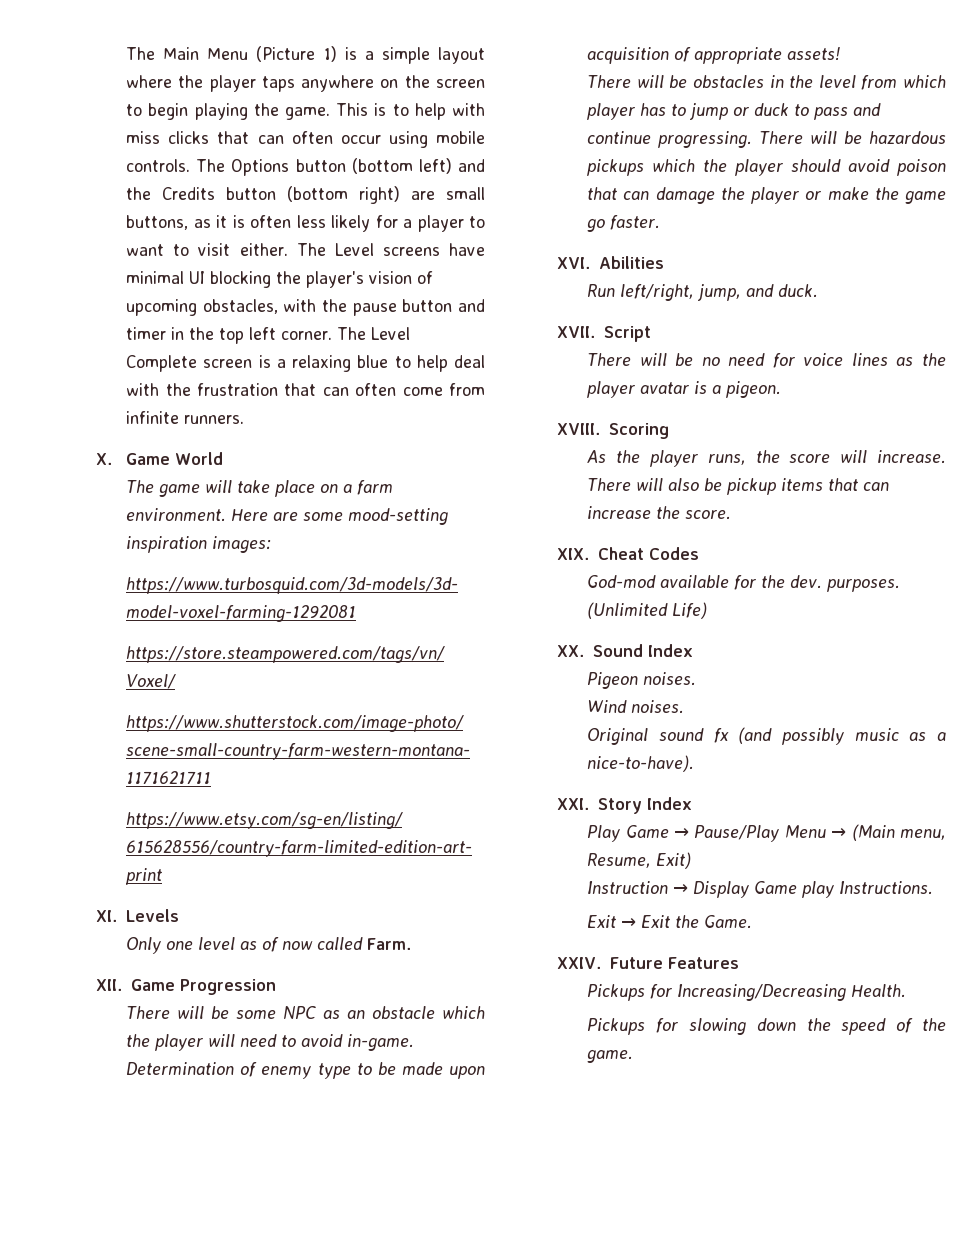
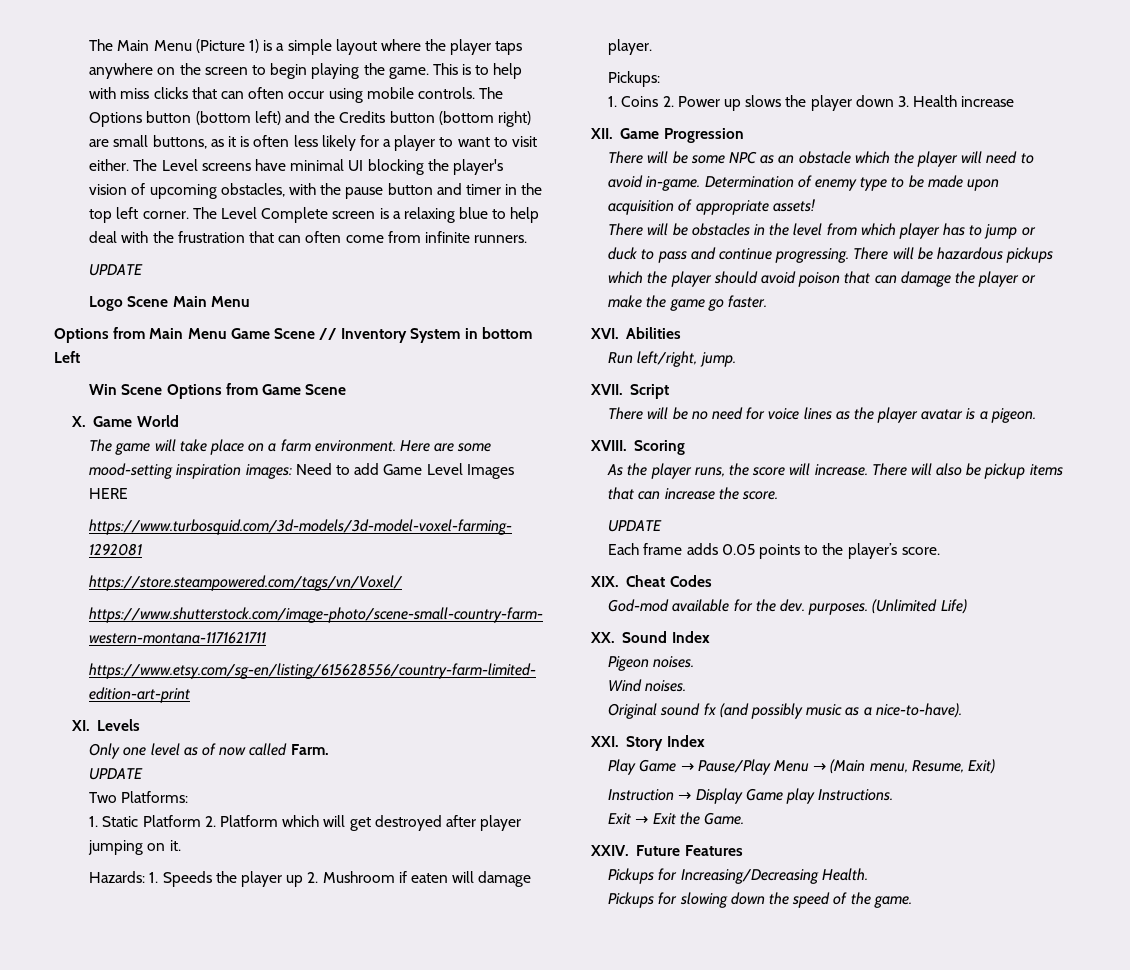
  The Level Complete screen is a relaxing blue to help deal with the frustration that can often come from infinite runners.
+ UPDATE
+ Logo Scene Main Menu
+ Options from Main Menu Game Scene // Inventory System in bottom Left
+ Win Scene Options from Game Scene
- Here are some mood-setting inspiration images:
+ Here are some mood-setting inspiration images: Need to add Game Level Images HERE
  Only one level as of now called Farm.
+ UPDATE
+ Two Platforms:
+ 1. Static Platform 2. Platform which will get destroyed after player jumping on it.
+ Hazards: 1. Speeds the player up 2. Mushroom if eaten will damage player.
+ Pickups:
+ 1. Coins 2. Power up slows the player down 3. Health increase
- Run left/right, jump, and duck.
+ Run left/right, jump.
  There will also be pickup items that can increase the score.
+ UPDATE
+ Each frame adds 0.05 points to the player’s score.

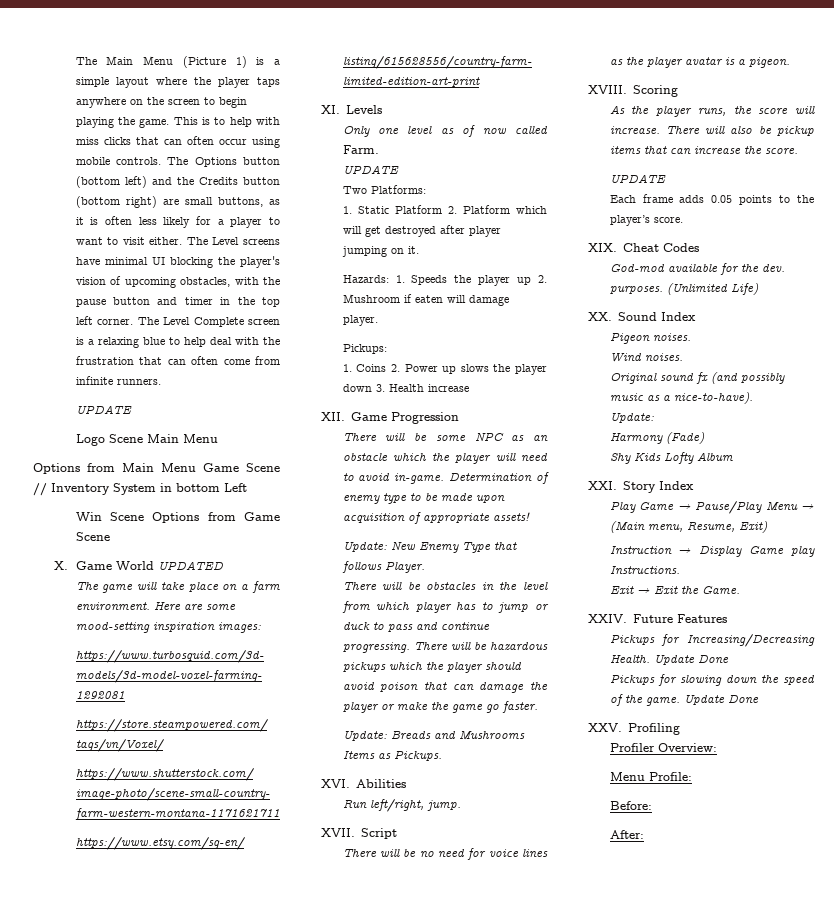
- X. Game World
+ X. Game World UPDATED
- Here are some mood-setting inspiration images: Need to add Game Level Images HERE
+ Here are some mood-setting inspiration images:
+ Update: New Enemy Type that follows Player.
+ Update: Breads and Mushrooms Items as Pickups.
  Original sound fx (and possibly music as a nice-to-have).
+ Update:
+ Harmony (Fade)
+ Shy Kids Lofty Album
- Pickups for Increasing/Decreasing Health.
+ Pickups for Increasing/Decreasing Health. Update Done
- Pickups for slowing down the speed of the game.
+ Pickups for slowing down the speed of the game. Update Done
+ XXV. Profiling
+ Profiler Overview:
+ Menu Profile:
+ Before:
+ After:

